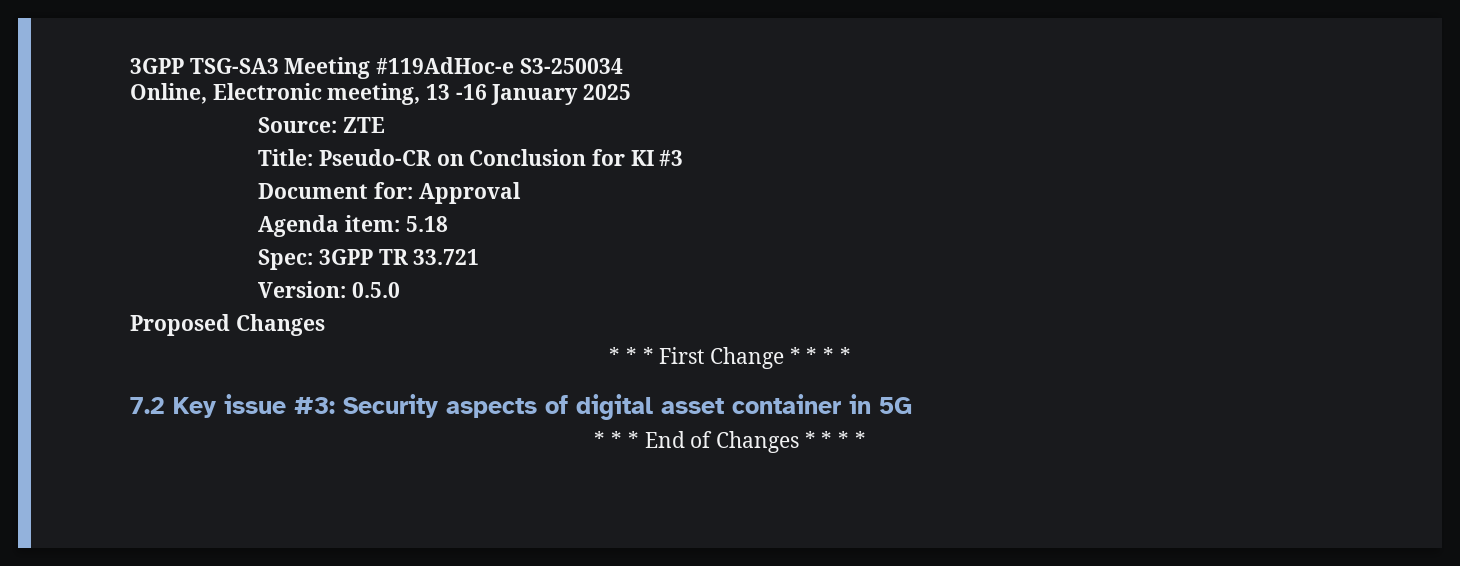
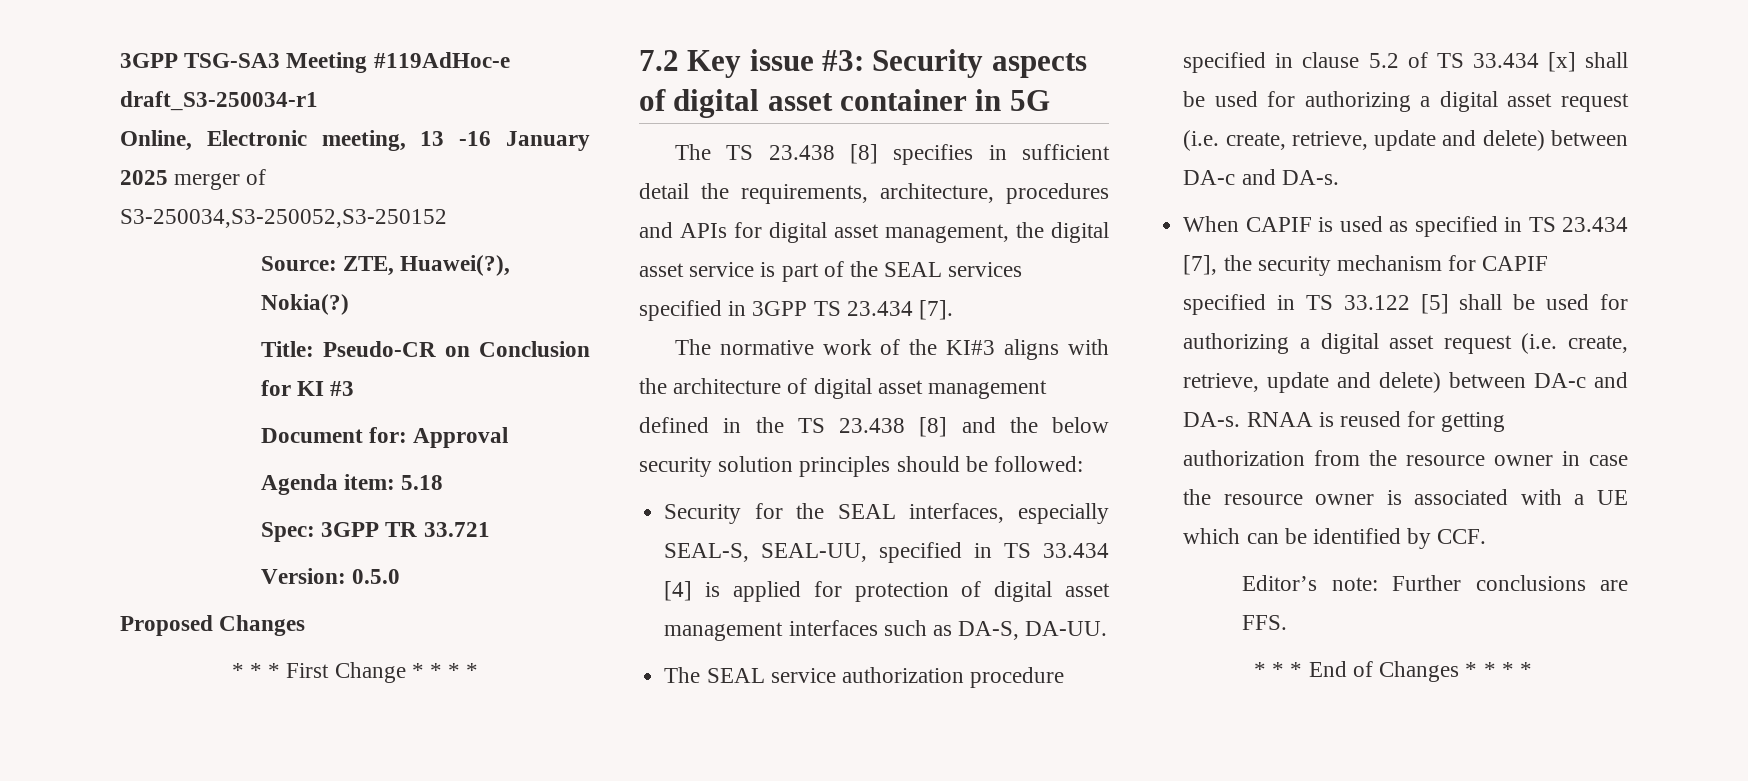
- 3GPP TSG-SA3 Meeting #119AdHoc-e S3-250034
+ 3GPP TSG-SA3 Meeting #119AdHoc-e draft_S3-250034-r1
- Online, Electronic meeting, 13 -16 January 2025
- Source: ZTE
+ Online, Electronic meeting, 13 -16 January 2025 merger of S3-250034,S3-250052,S3-250152
+ Source: ZTE, Huawei(?), Nokia(?)
+ The TS 23.438 [8] specifies in sufficient detail the requirements, architecture, procedures and APIs for digital asset management, the digital asset service is part of the SEAL services specified in 3GPP TS 23.434 [7].
+ The normative work of the KI#3 aligns with the architecture of digital asset management defined in the TS 23.438 [8] and the below security solution principles should be followed:
+ Security for the SEAL interfaces, especially SEAL-S, SEAL-UU, specified in TS 33.434 [4] is applied for protection of digital asset management interfaces such as DA-S, DA-UU.
+ The SEAL service authorization procedure specified in clause 5.2 of TS 33.434 [x] shall be used for authorizing a digital asset request (i.e. create, retrieve, update and delete) between DA-c and DA-s.
+ When CAPIF is used as specified in TS 23.434 [7], the security mechanism for CAPIF specified in TS 33.122 [5] shall be used for authorizing a digital asset request (i.e. create, retrieve, update and delete) between DA-c and DA-s. RNAA is reused for getting authorization from the resource owner in case the resource owner is associated with a UE which can be identified by CCF.
+ Editor’s note: Further conclusions are FFS.

